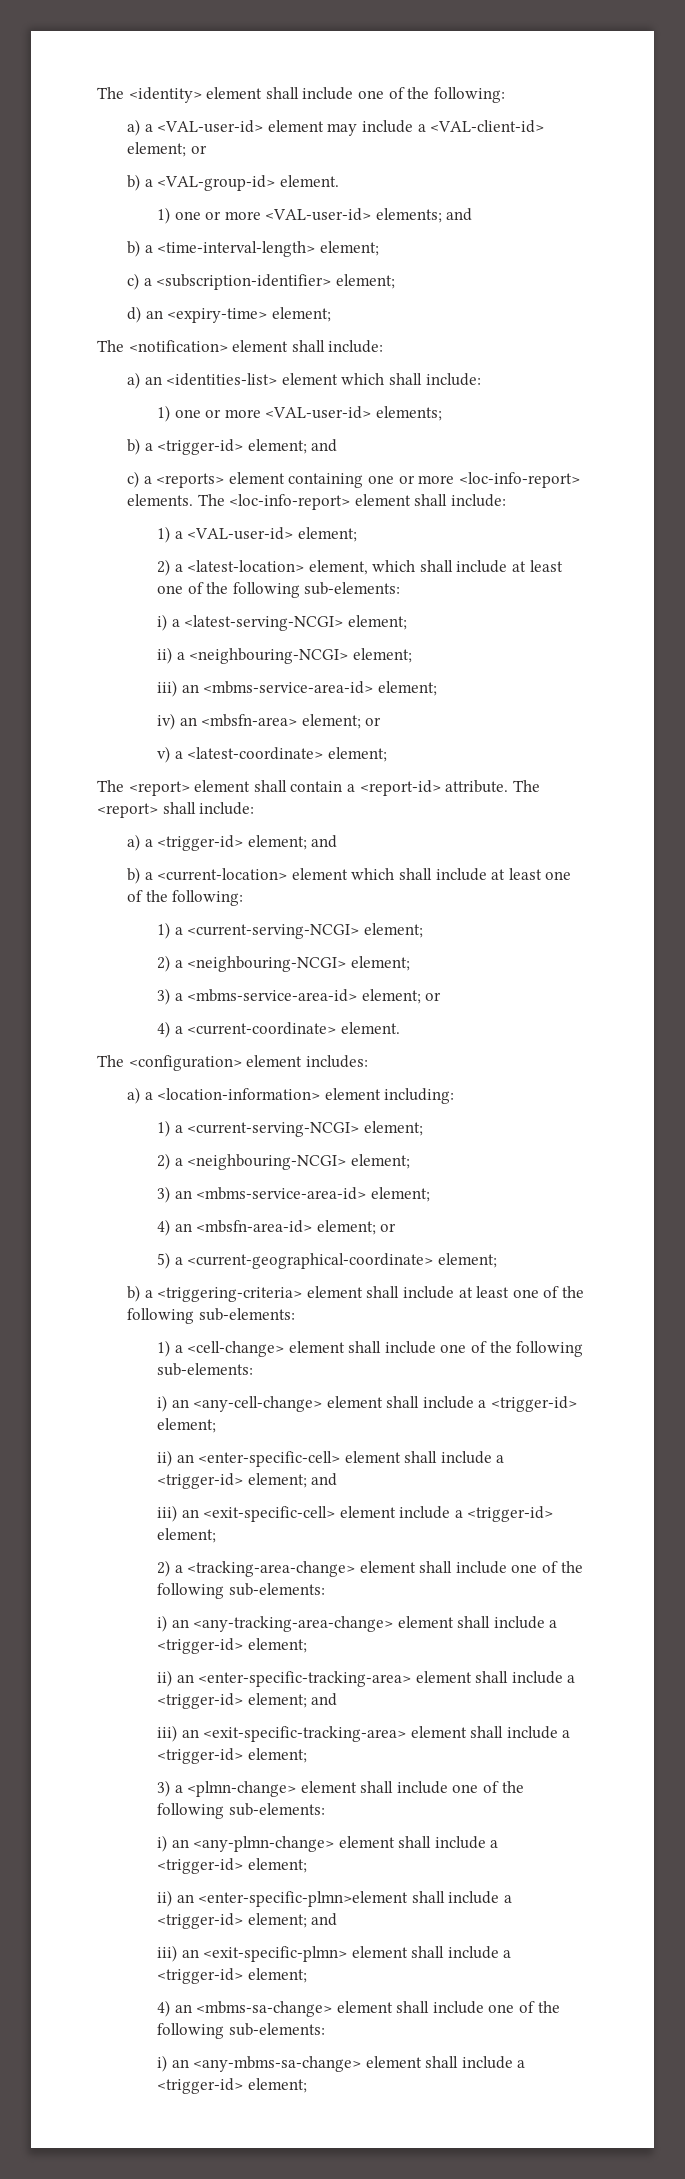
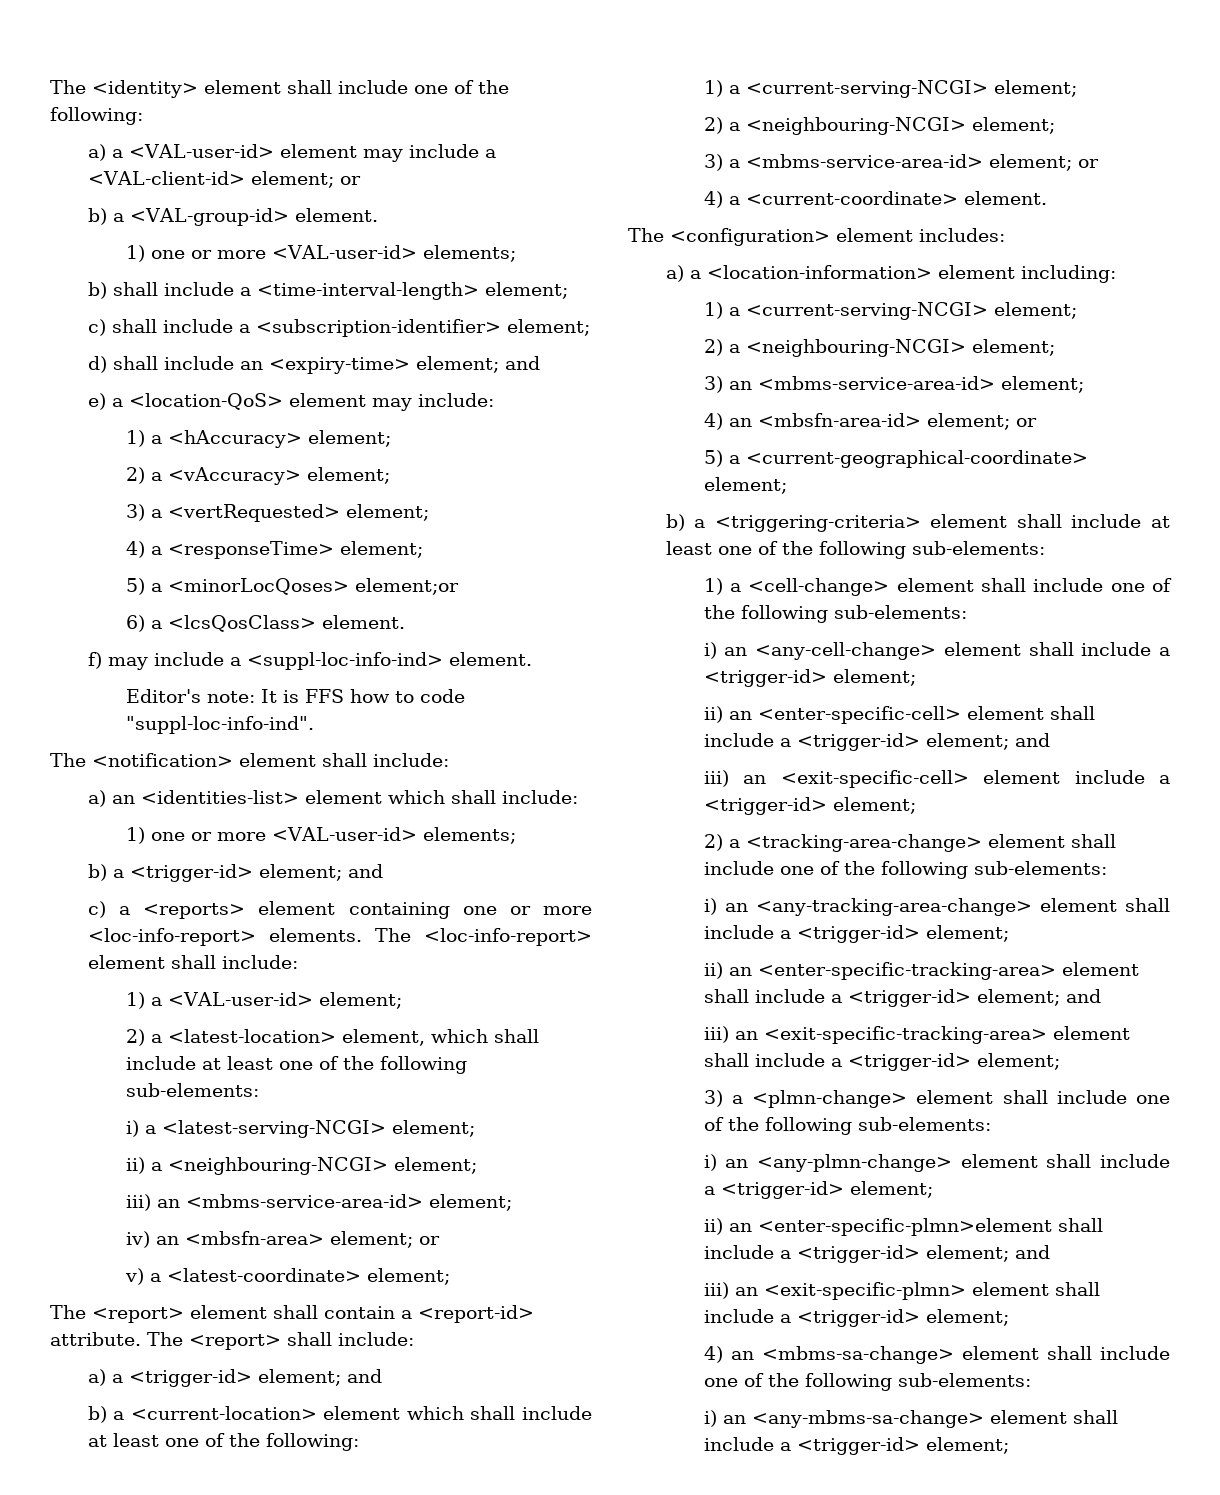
  b) a <VAL-group-id> element.
- 1) one or more <VAL-user-id> elements; and
- b) a <time-interval-length> element;
+ 1) one or more <VAL-user-id> elements;
+ b) shall include a <time-interval-length> element;
- c) a <subscription-identifier> element;
+ c) shall include a <subscription-identifier> element;
- d) an <expiry-time> element;
+ d) shall include an <expiry-time> element; and
+ e) a <location-QoS> element may include:
+ 1) a <hAccuracy> element;
+ 2) a <vAccuracy> element;
+ 3) a <vertRequested> element;
+ 4) a <responseTime> element;
+ 5) a <minorLocQoses> element;or
+ 6) a <lcsQosClass> element.
+ f) may include a <suppl-loc-info-ind> element.
+ Editor's note: It is FFS how to code "suppl-loc-info-ind".

